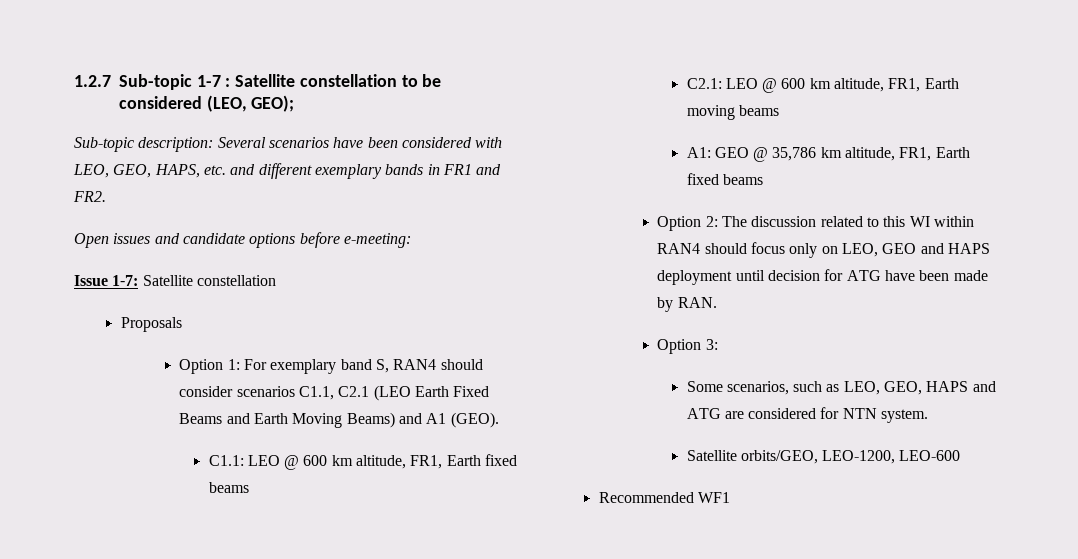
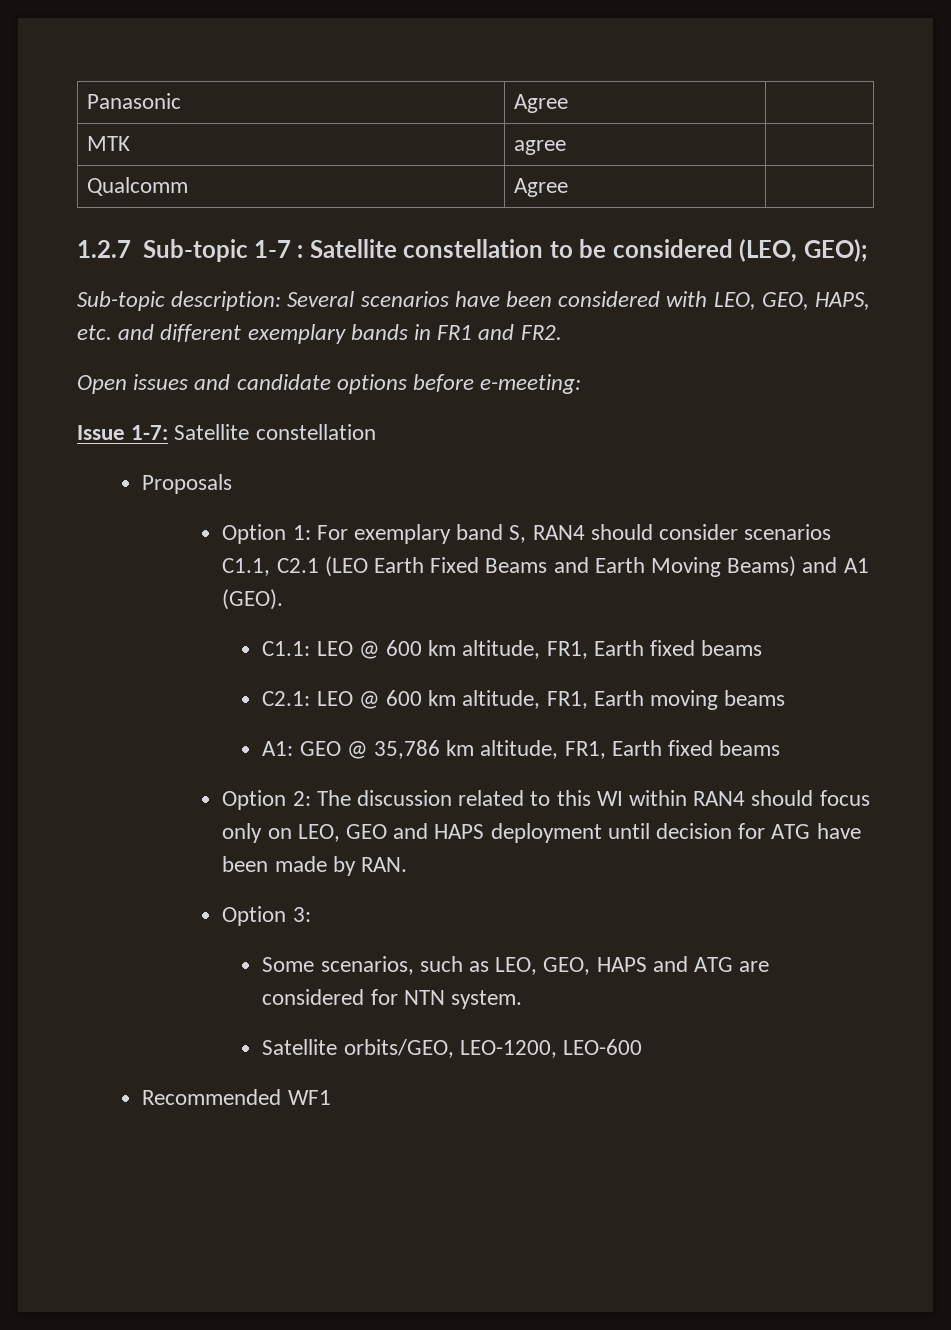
+ Panasonic | Agree |
+ MTK | agree |
+ Qualcomm | Agree |

